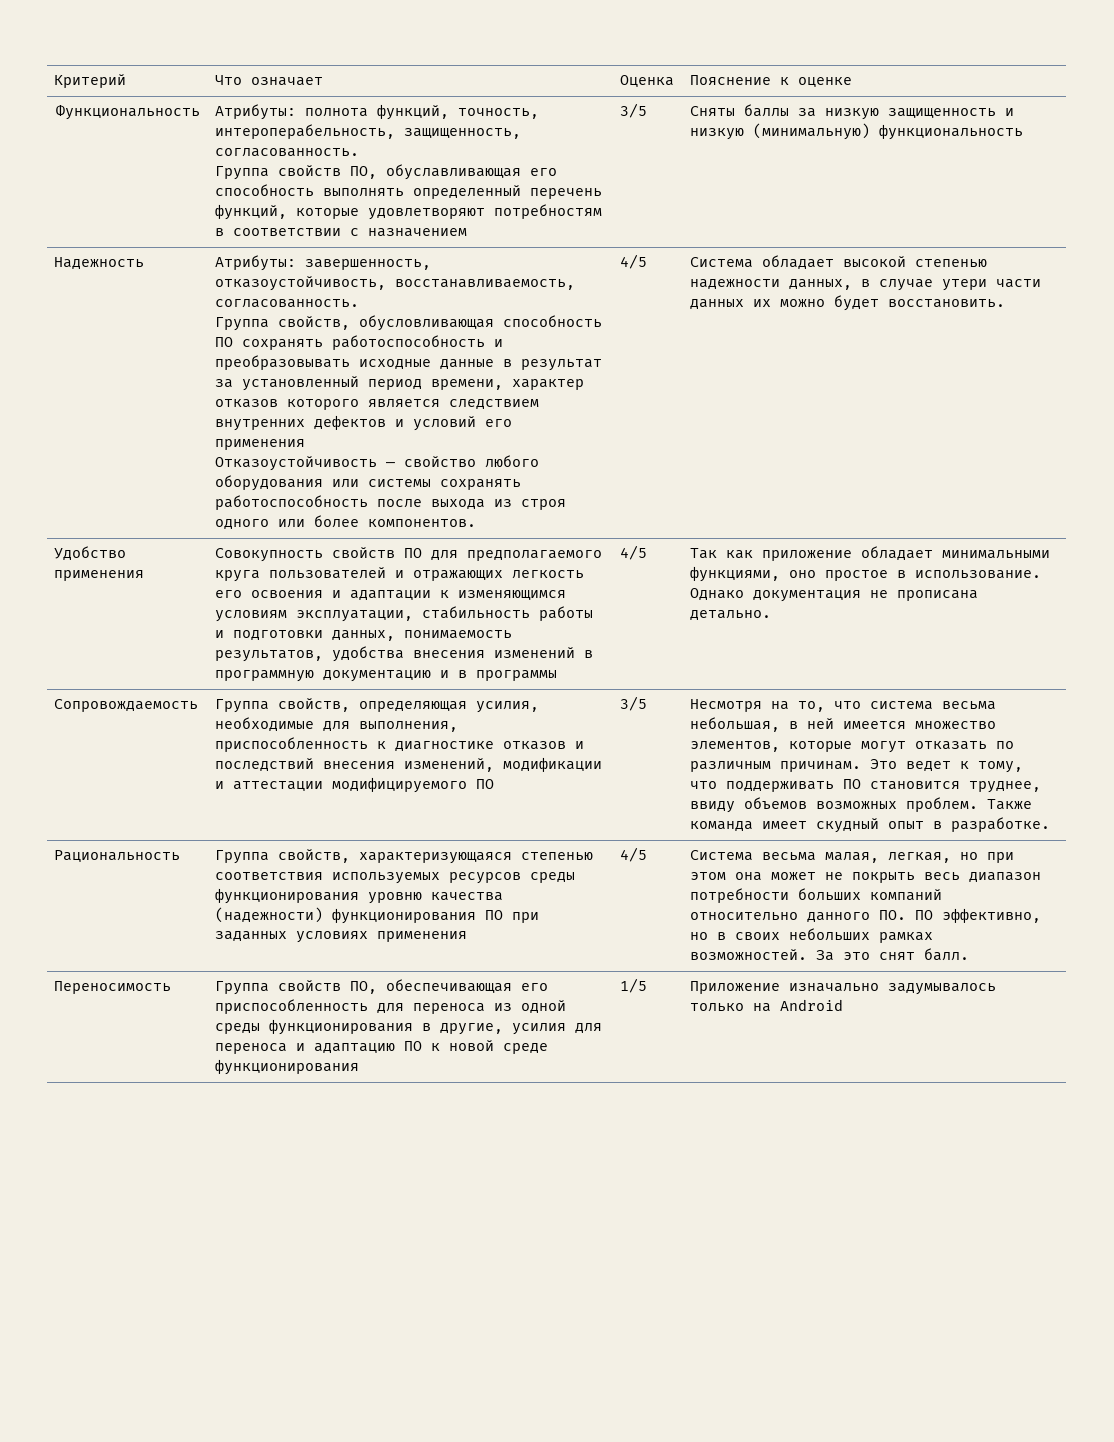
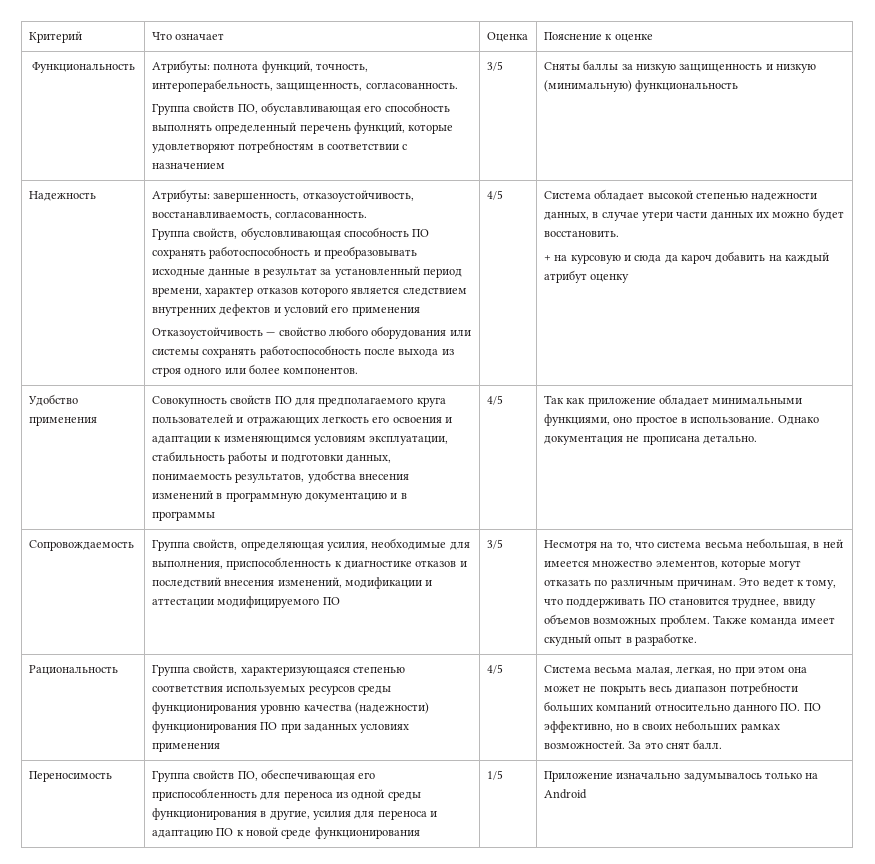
+ + на курсовую и сюда да кароч добавить на каждый атрибут оценку

